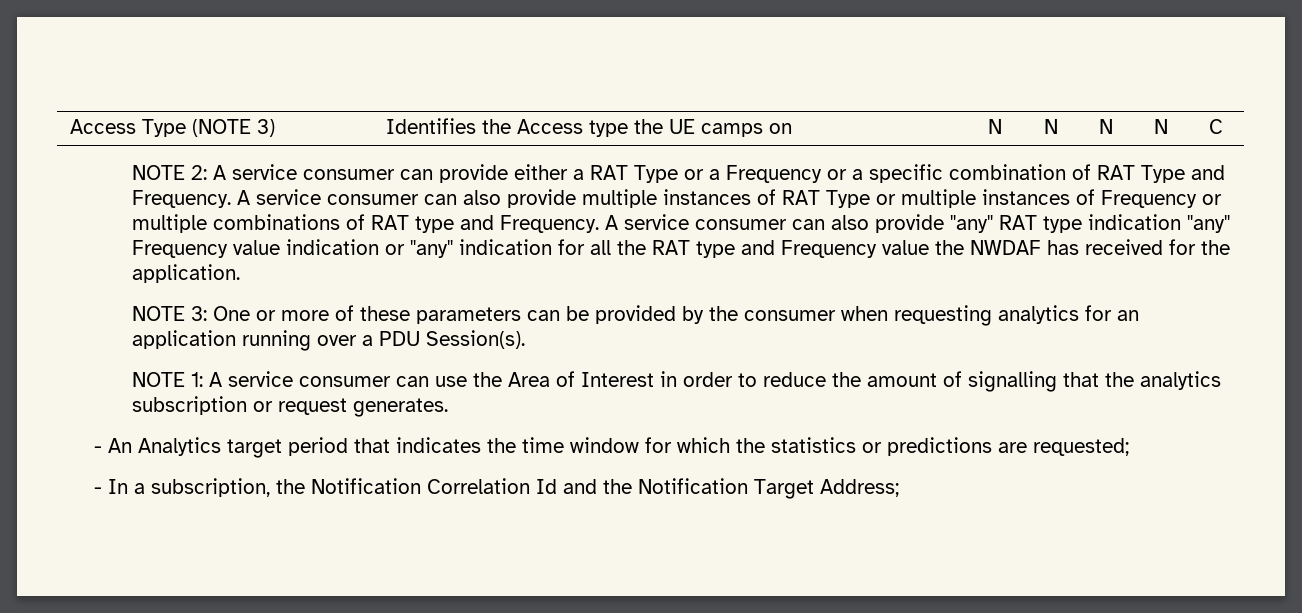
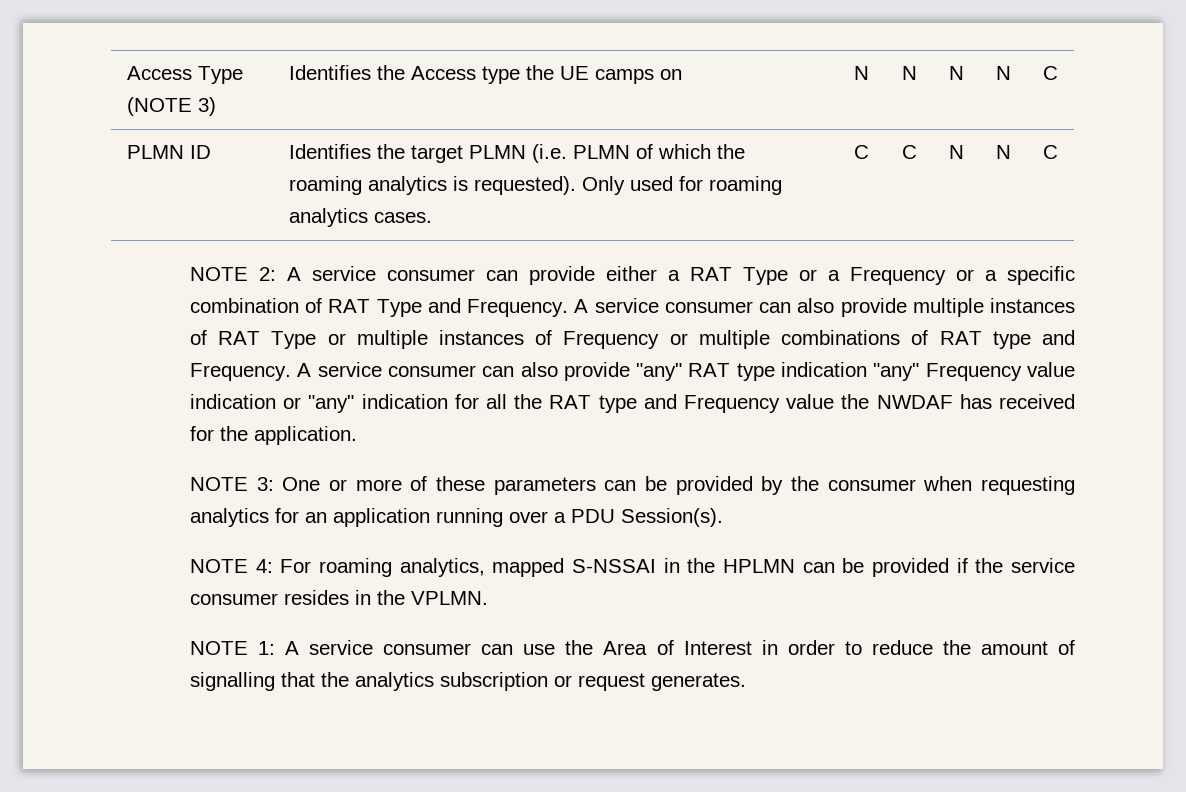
+ PLMN ID | Identifies the target PLMN (i.e. PLMN of which the roaming analytics is requested). Only used for roaming analytics cases. | C | C | N | N | C
+ NOTE 4: For roaming analytics, mapped S-NSSAI in the HPLMN can be provided if the service consumer resides in the VPLMN.
- - An Analytics target period that indicates the time window for which the statistics or predictions are requested;
- - In a subscription, the Notification Correlation Id and the Notification Target Address;

